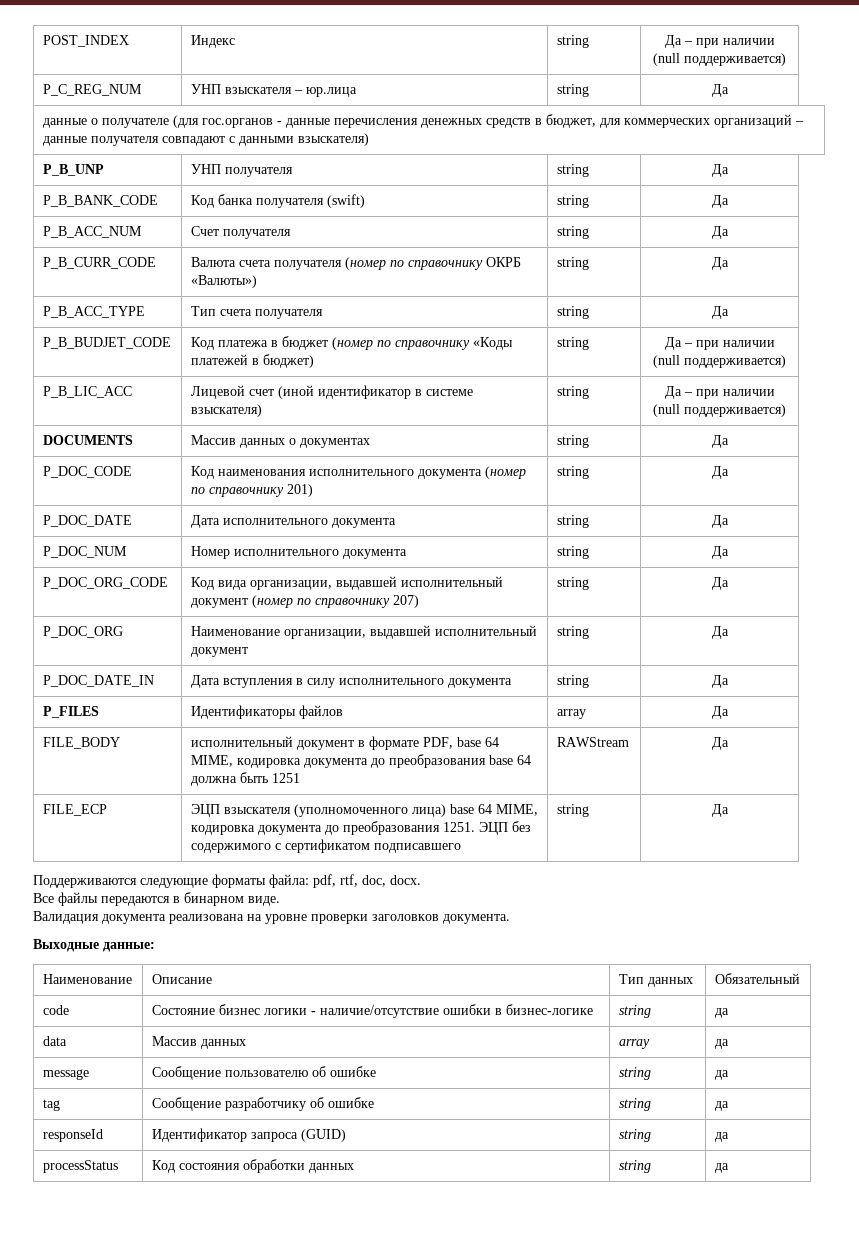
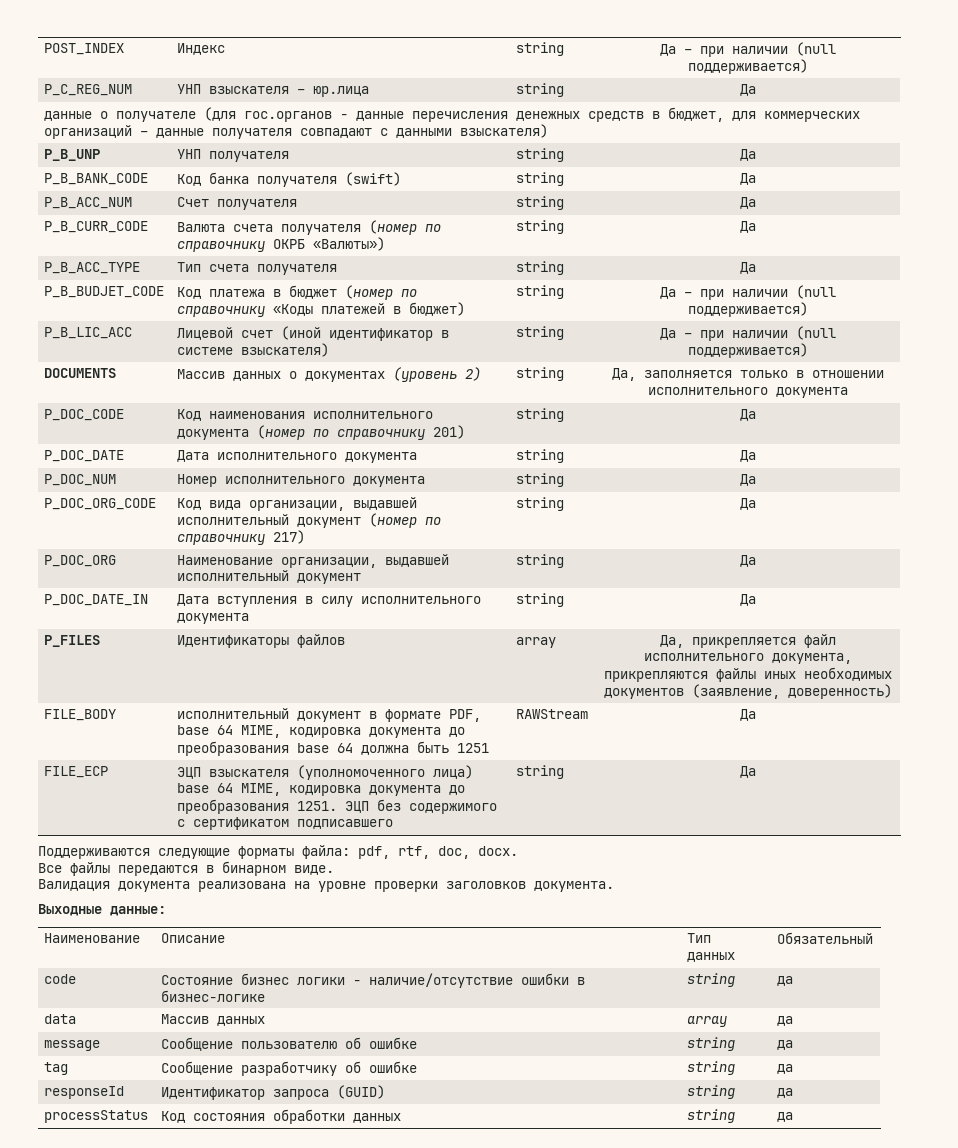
- DOCUMENTS | Массив данных о документах | string | Да
+ DOCUMENTS | Массив данных о документах (уровень 2) | string | Да, заполняется только в отношении исполнительного документа
- P_DOC_ORG_CODE | Код вида организации, выдавшей исполнительный документ (номер по справочнику 207) | string | Да
+ P_DOC_ORG_CODE | Код вида организации, выдавшей исполнительный документ (номер по справочнику 217) | string | Да
- P_FILES | Идентификаторы файлов | array | Да
+ P_FILES | Идентификаторы файлов | array | Да, прикрепляется файл исполнительного документа, прикрепляются файлы иных необходимых документов (заявление, доверенность)

